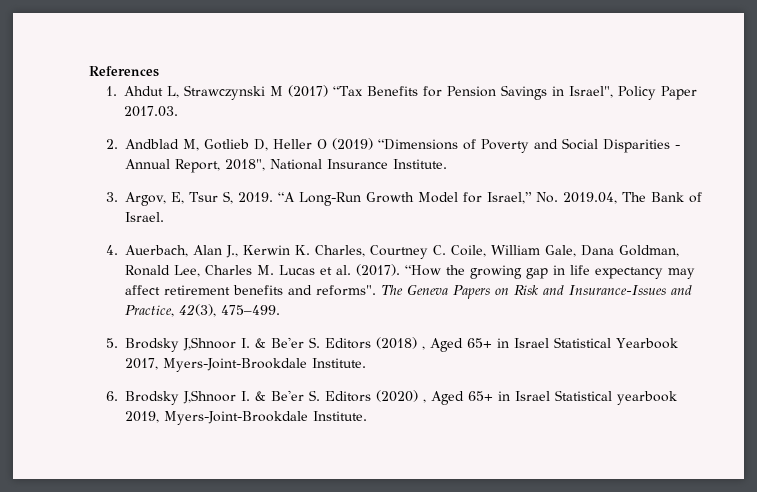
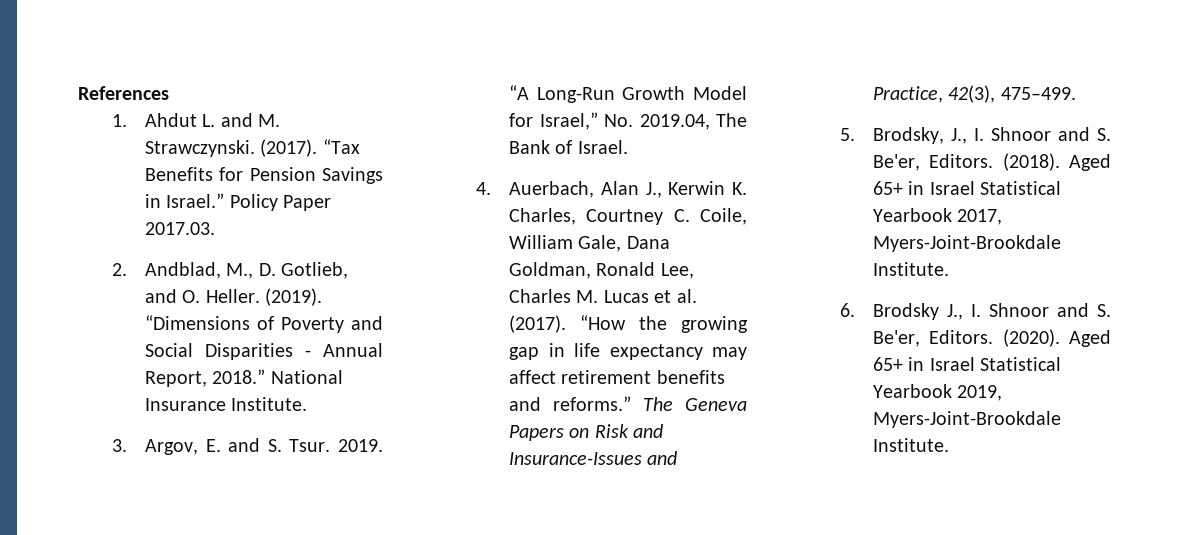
- 1. Ahdut L, Strawczynski M (2017) “Tax Benefits for Pension Savings in Israel", Policy Paper 2017.03.
+ 1. Ahdut L. and M. Strawczynski. (2017). “Tax Benefits for Pension Savings in Israel.” Policy Paper 2017.03.
- 2. Andblad M, Gotlieb D, Heller O (2019) “Dimensions of Poverty and Social Disparities - Annual Report, 2018", National Insurance Institute.
+ 2. Andblad, M., D. Gotlieb, and O. Heller. (2019). “Dimensions of Poverty and Social Disparities - Annual Report, 2018.” National Insurance Institute.
- 3. Argov, E, Tsur S, 2019.
+ 3. Argov, E. and S. Tsur. 2019.
- “How the growing gap in life expectancy may affect retirement benefits and reforms".
+ “How the growing gap in life expectancy may affect retirement benefits and reforms.”
- 5. Brodsky J,Shnoor I. & Be'er S. Editors (2018) , Aged 65+ in Israel Statistical Yearbook 2017, Myers-Joint-Brookdale Institute.
+ 5. Brodsky, J., I. Shnoor and S. Be'er, Editors. (2018). Aged 65+ in Israel Statistical Yearbook 2017, Myers-Joint-Brookdale Institute.
- 6. Brodsky J,Shnoor I. & Be'er S. Editors (2020) , Aged 65+ in Israel Statistical yearbook 2019, Myers-Joint-Brookdale Institute.
+ 6. Brodsky J., I. Shnoor and S. Be'er, Editors. (2020). Aged 65+ in Israel Statistical Yearbook 2019, Myers-Joint-Brookdale Institute.

